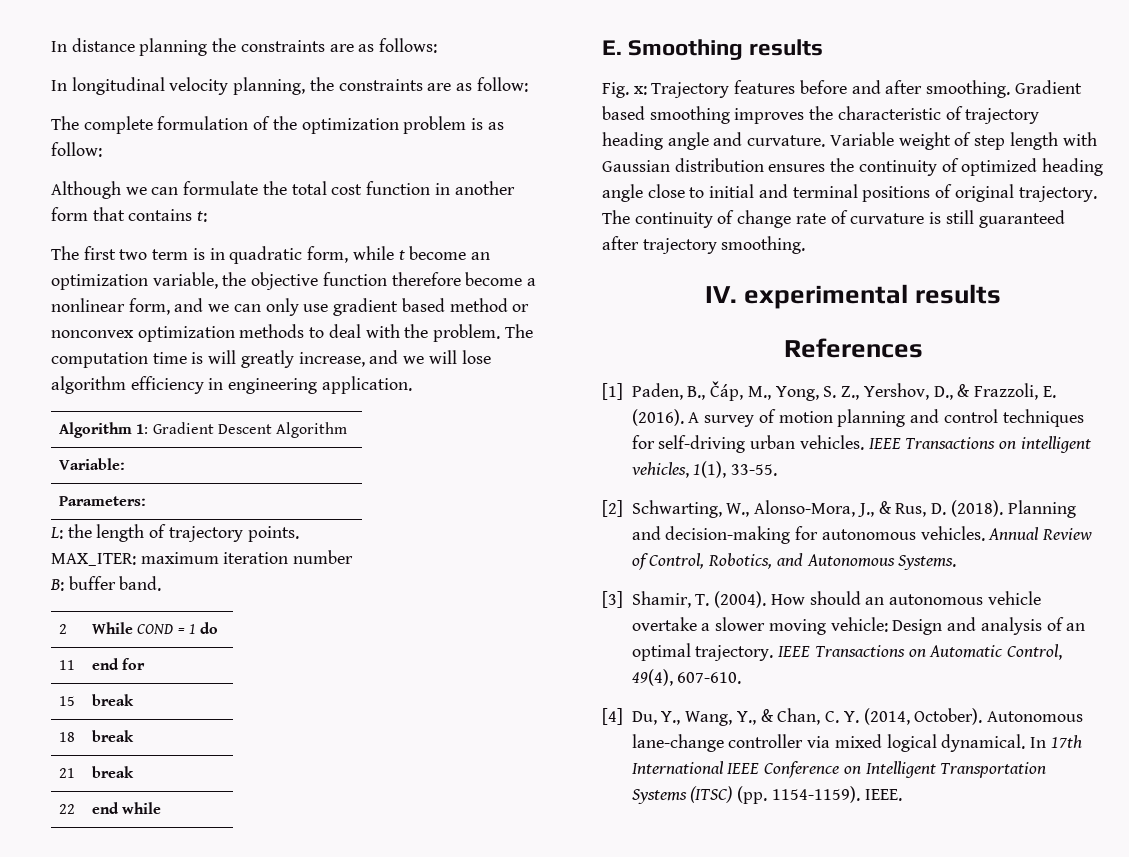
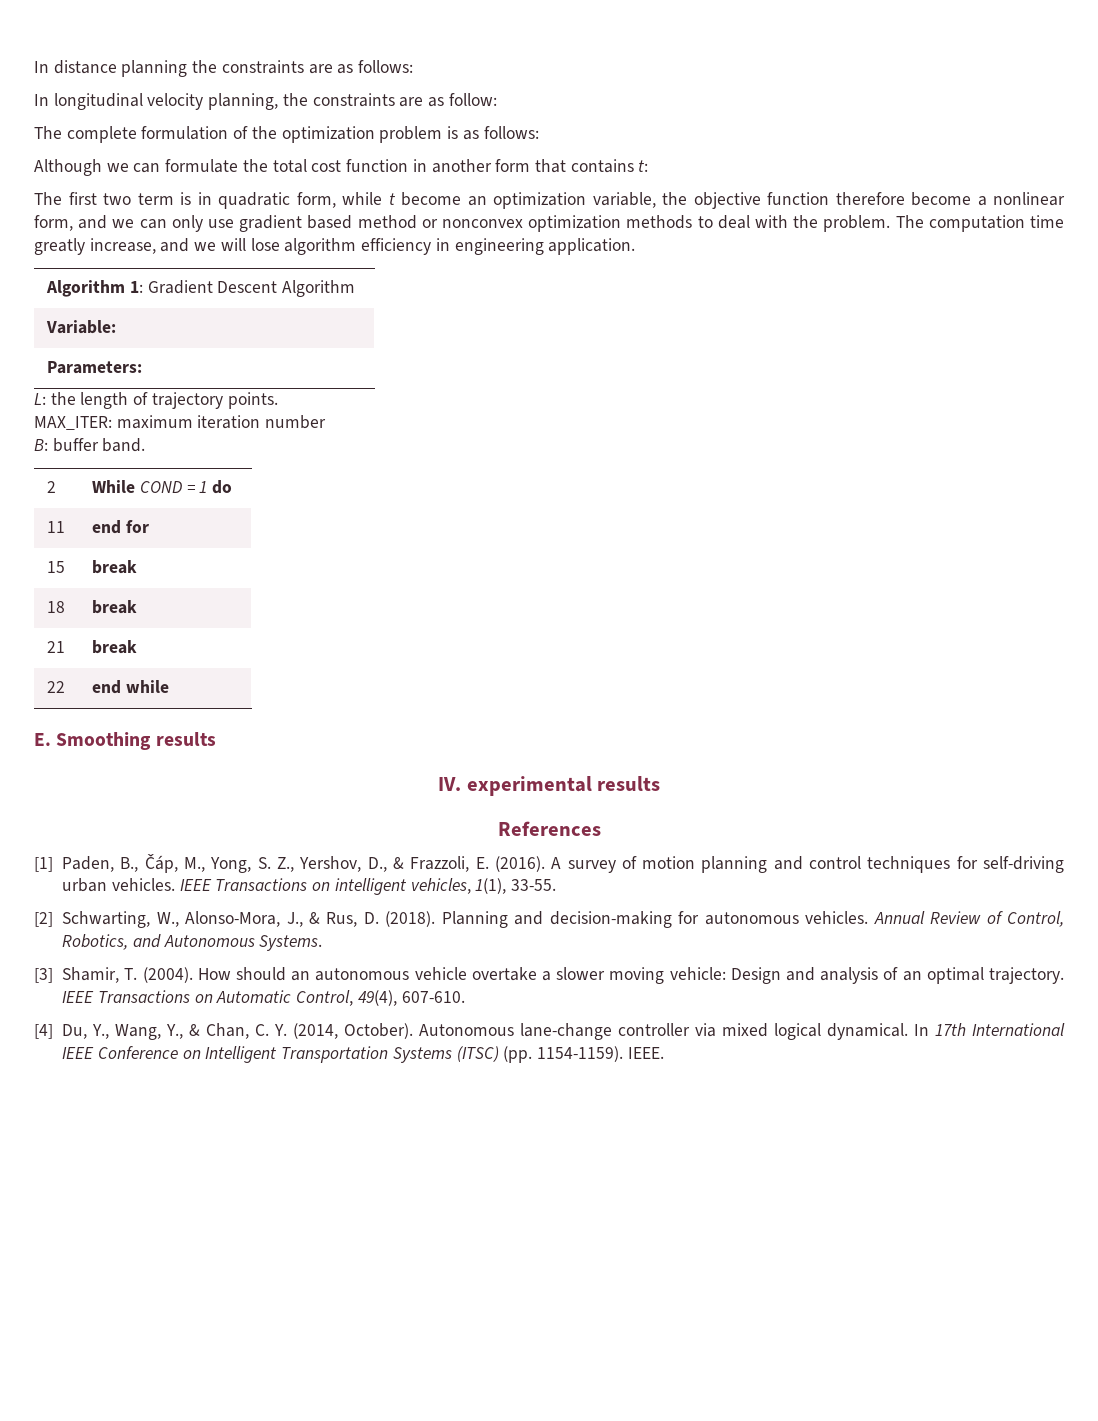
- The complete formulation of the optimization problem is as follow:
+ The complete formulation of the optimization problem is as follows:
- The computation time is will greatly increase, and we will lose algorithm efficiency in engineering application.
+ The computation time greatly increase, and we will lose algorithm efficiency in engineering application.
- Fig. x: Trajectory features before and after smoothing. Gradient based smoothing improves the characteristic of trajectory heading angle and curvature. Variable weight of step length with Gaussian distribution ensures the continuity of optimized heading angle close to initial and terminal positions of original trajectory. The continuity of change rate of curvature is still guaranteed after trajectory smoothing.

